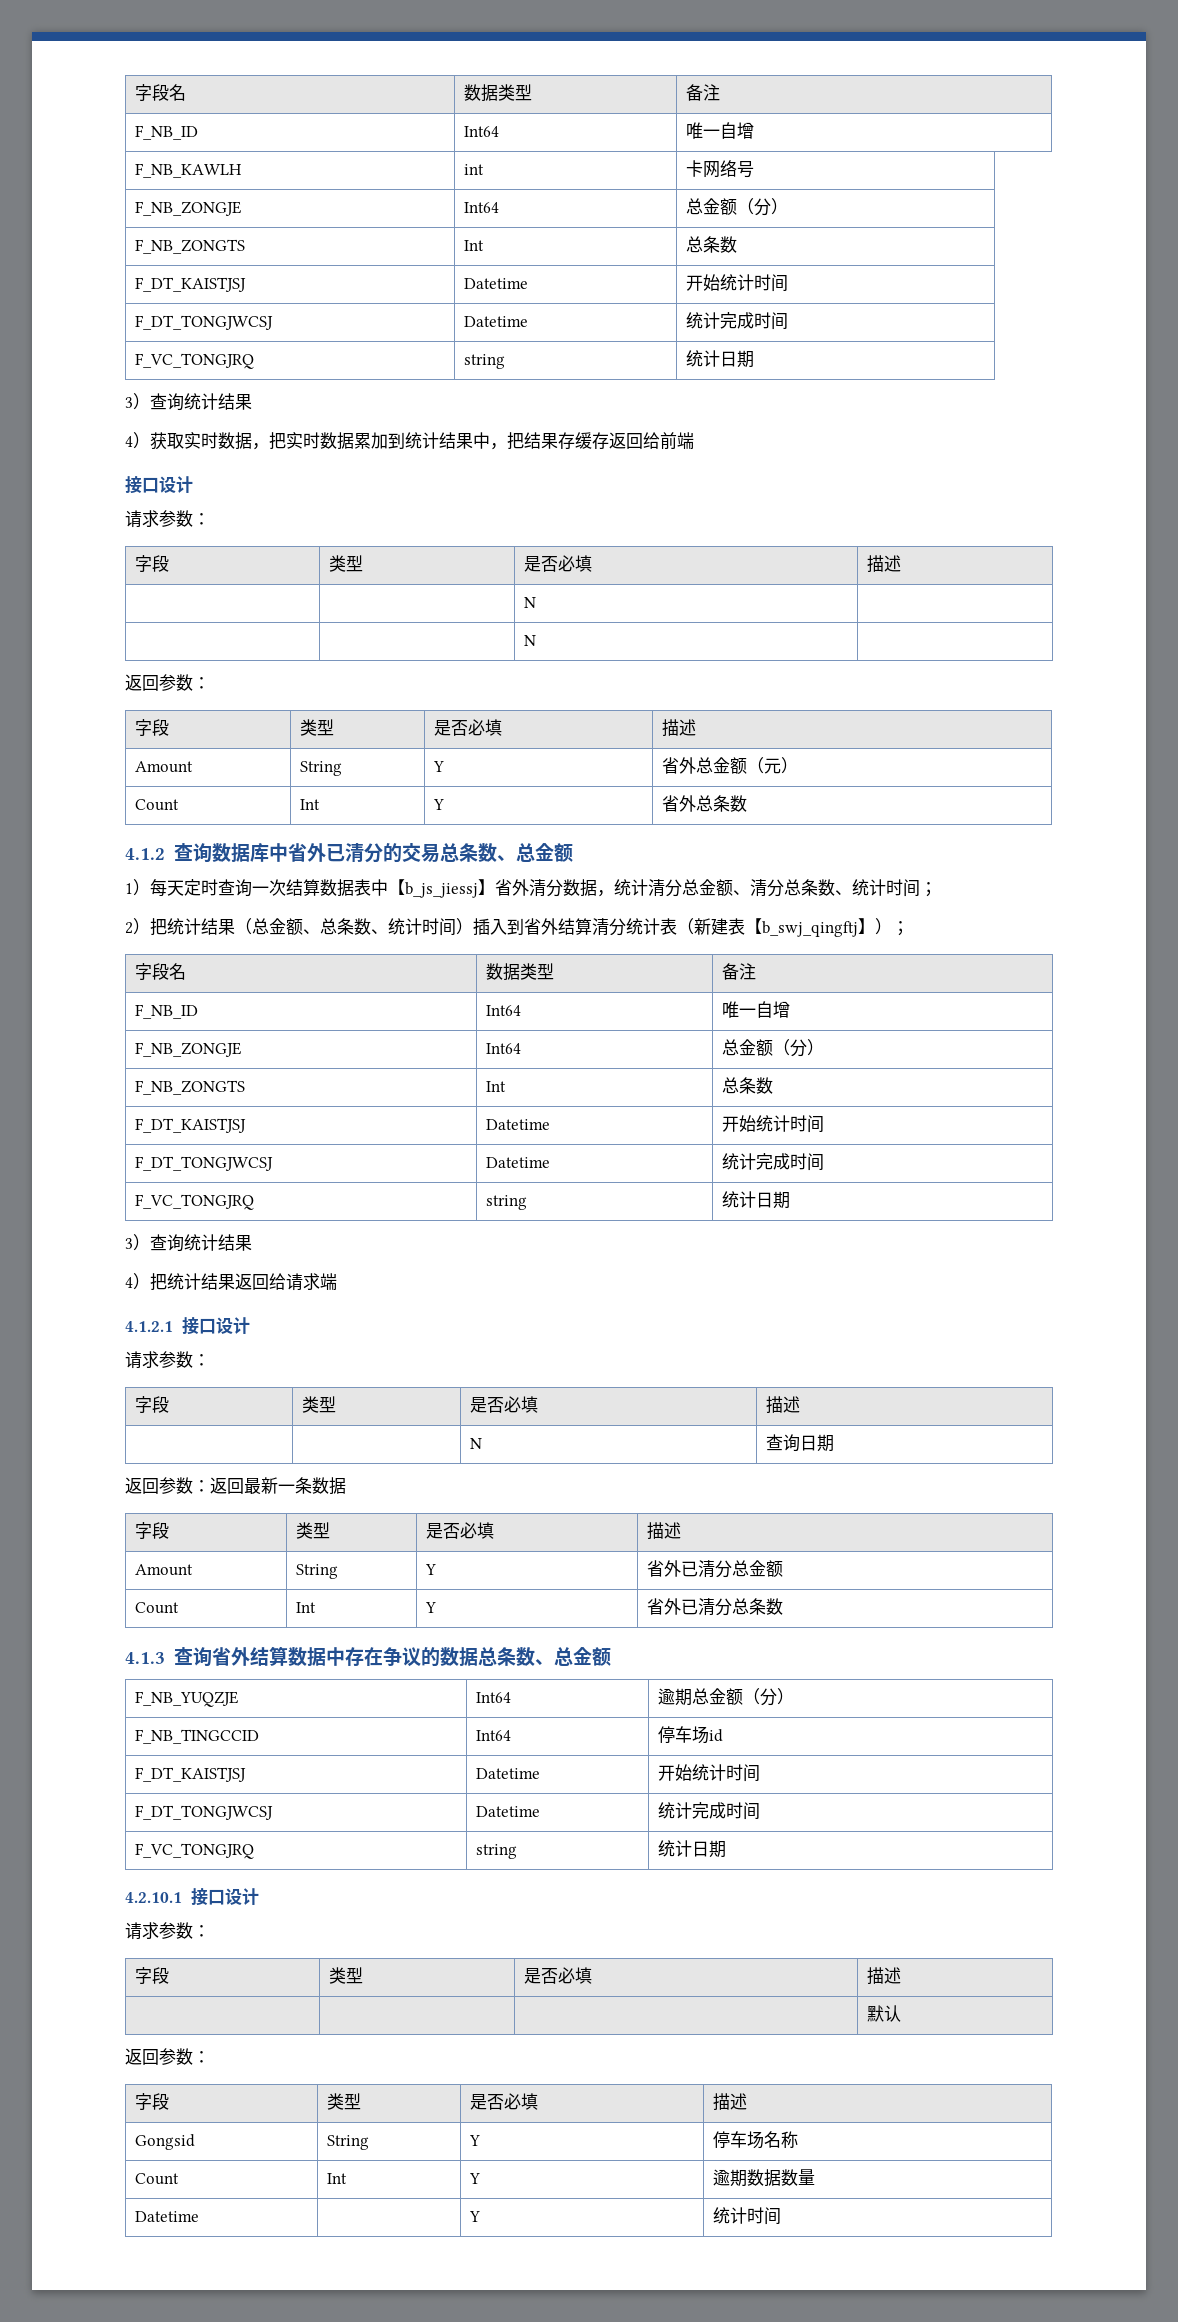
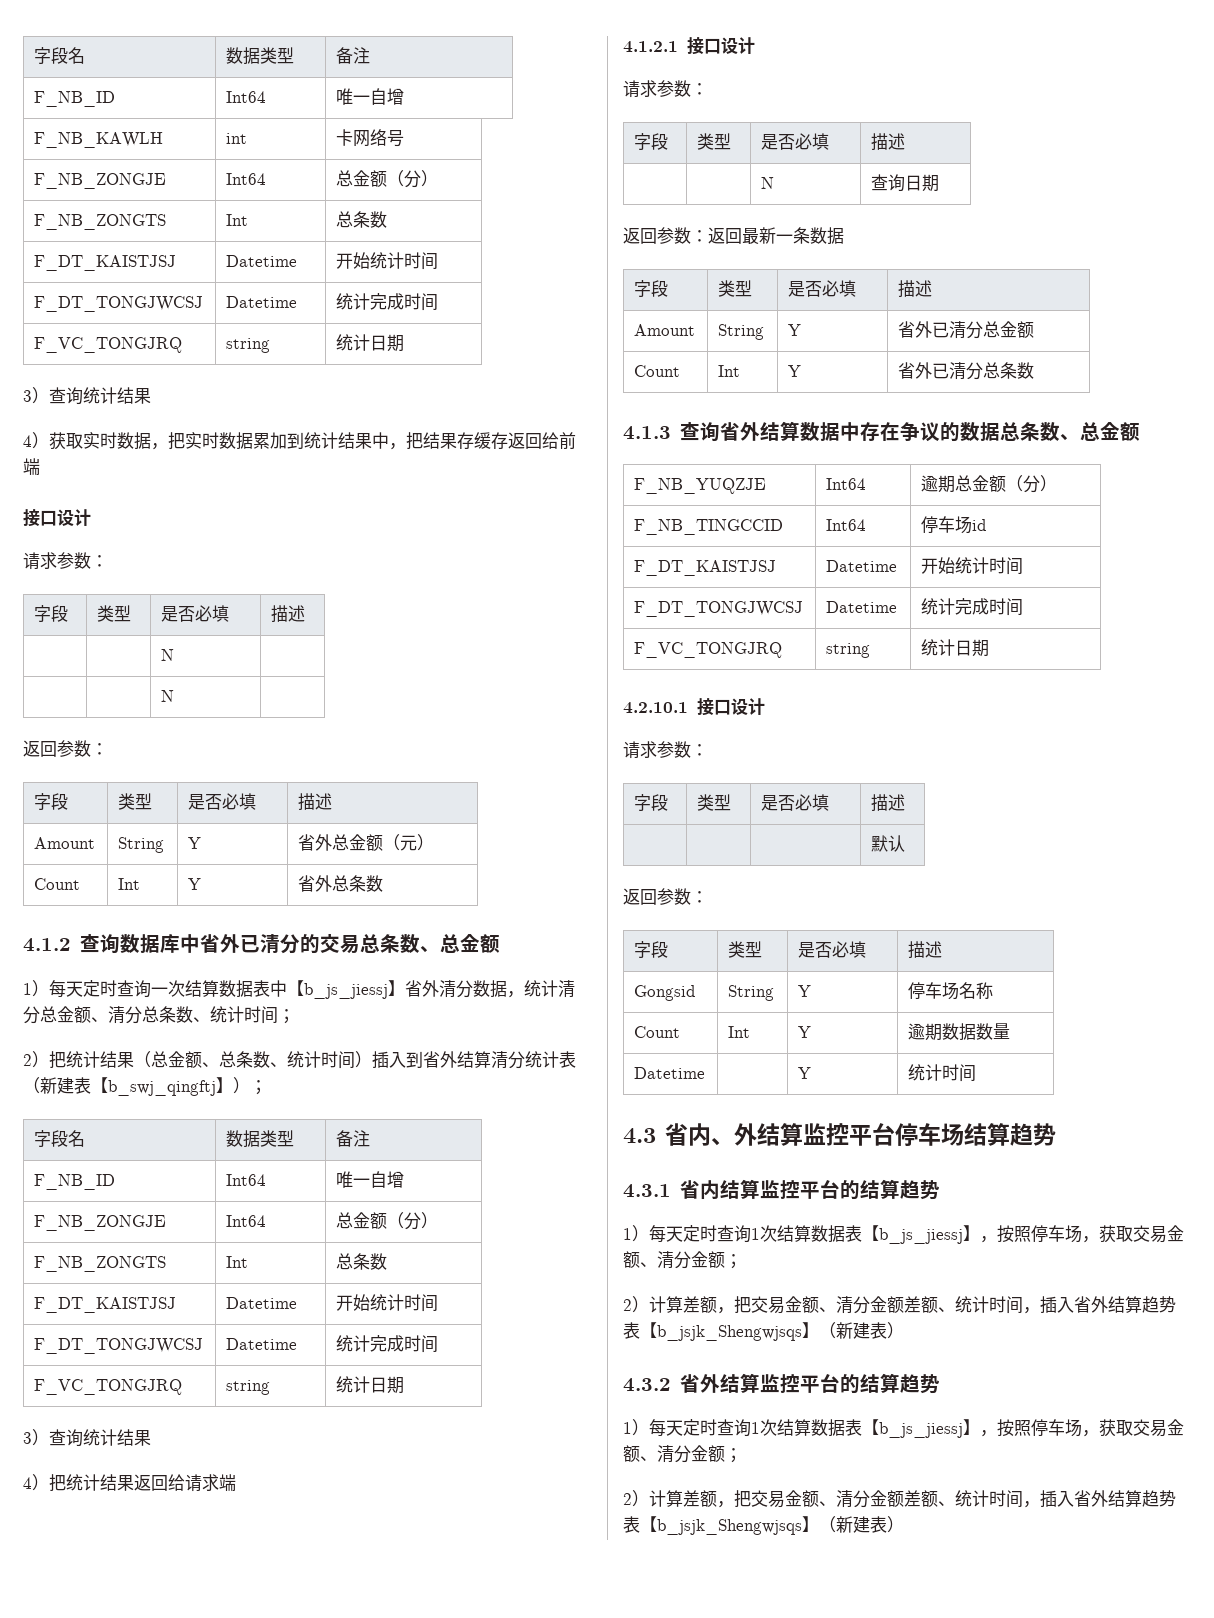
+ 4.3省内、外结算监控平台停车场结算趋势
+ 4.3.1省内结算监控平台的结算趋势
+ 1）每天定时查询1次结算数据表【b_js_jiessj】，按照停车场，获取交易金额、清分金额；
+ 2）计算差额，把交易金额、清分金额差额、统计时间，插入省外结算趋势表【b_jsjk_Shengwjsqs】（新建表）
+ 4.3.2省外结算监控平台的结算趋势
+ 1）每天定时查询1次结算数据表【b_js_jiessj】，按照停车场，获取交易金额、清分金额；
+ 2）计算差额，把交易金额、清分金额差额、统计时间，插入省外结算趋势表【b_jsjk_Shengwjsqs】（新建表）

